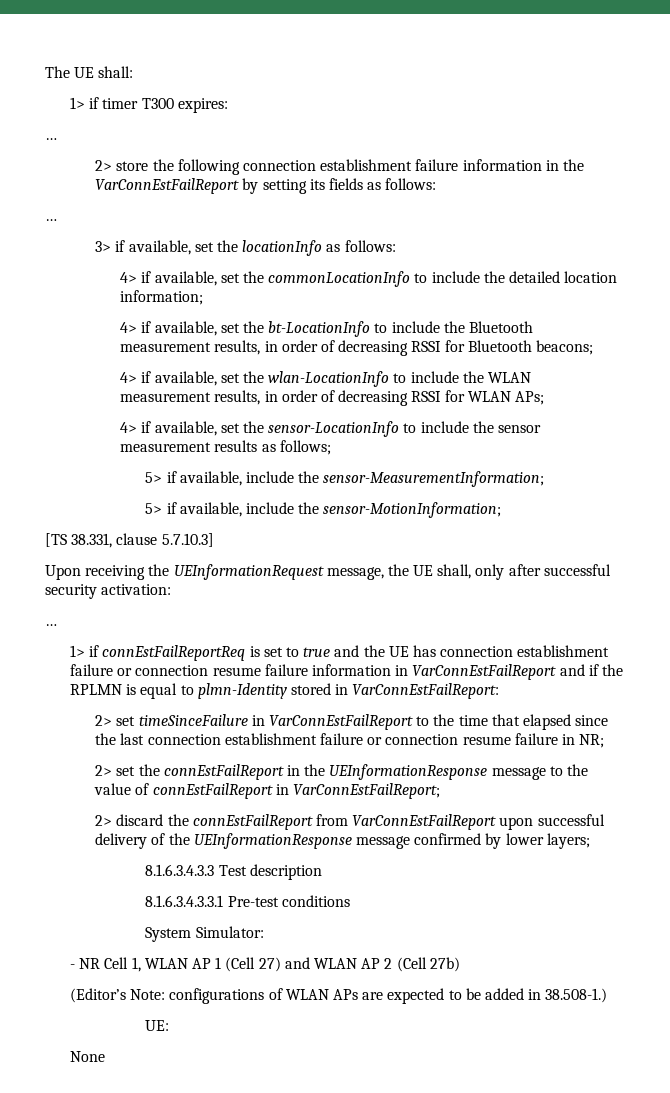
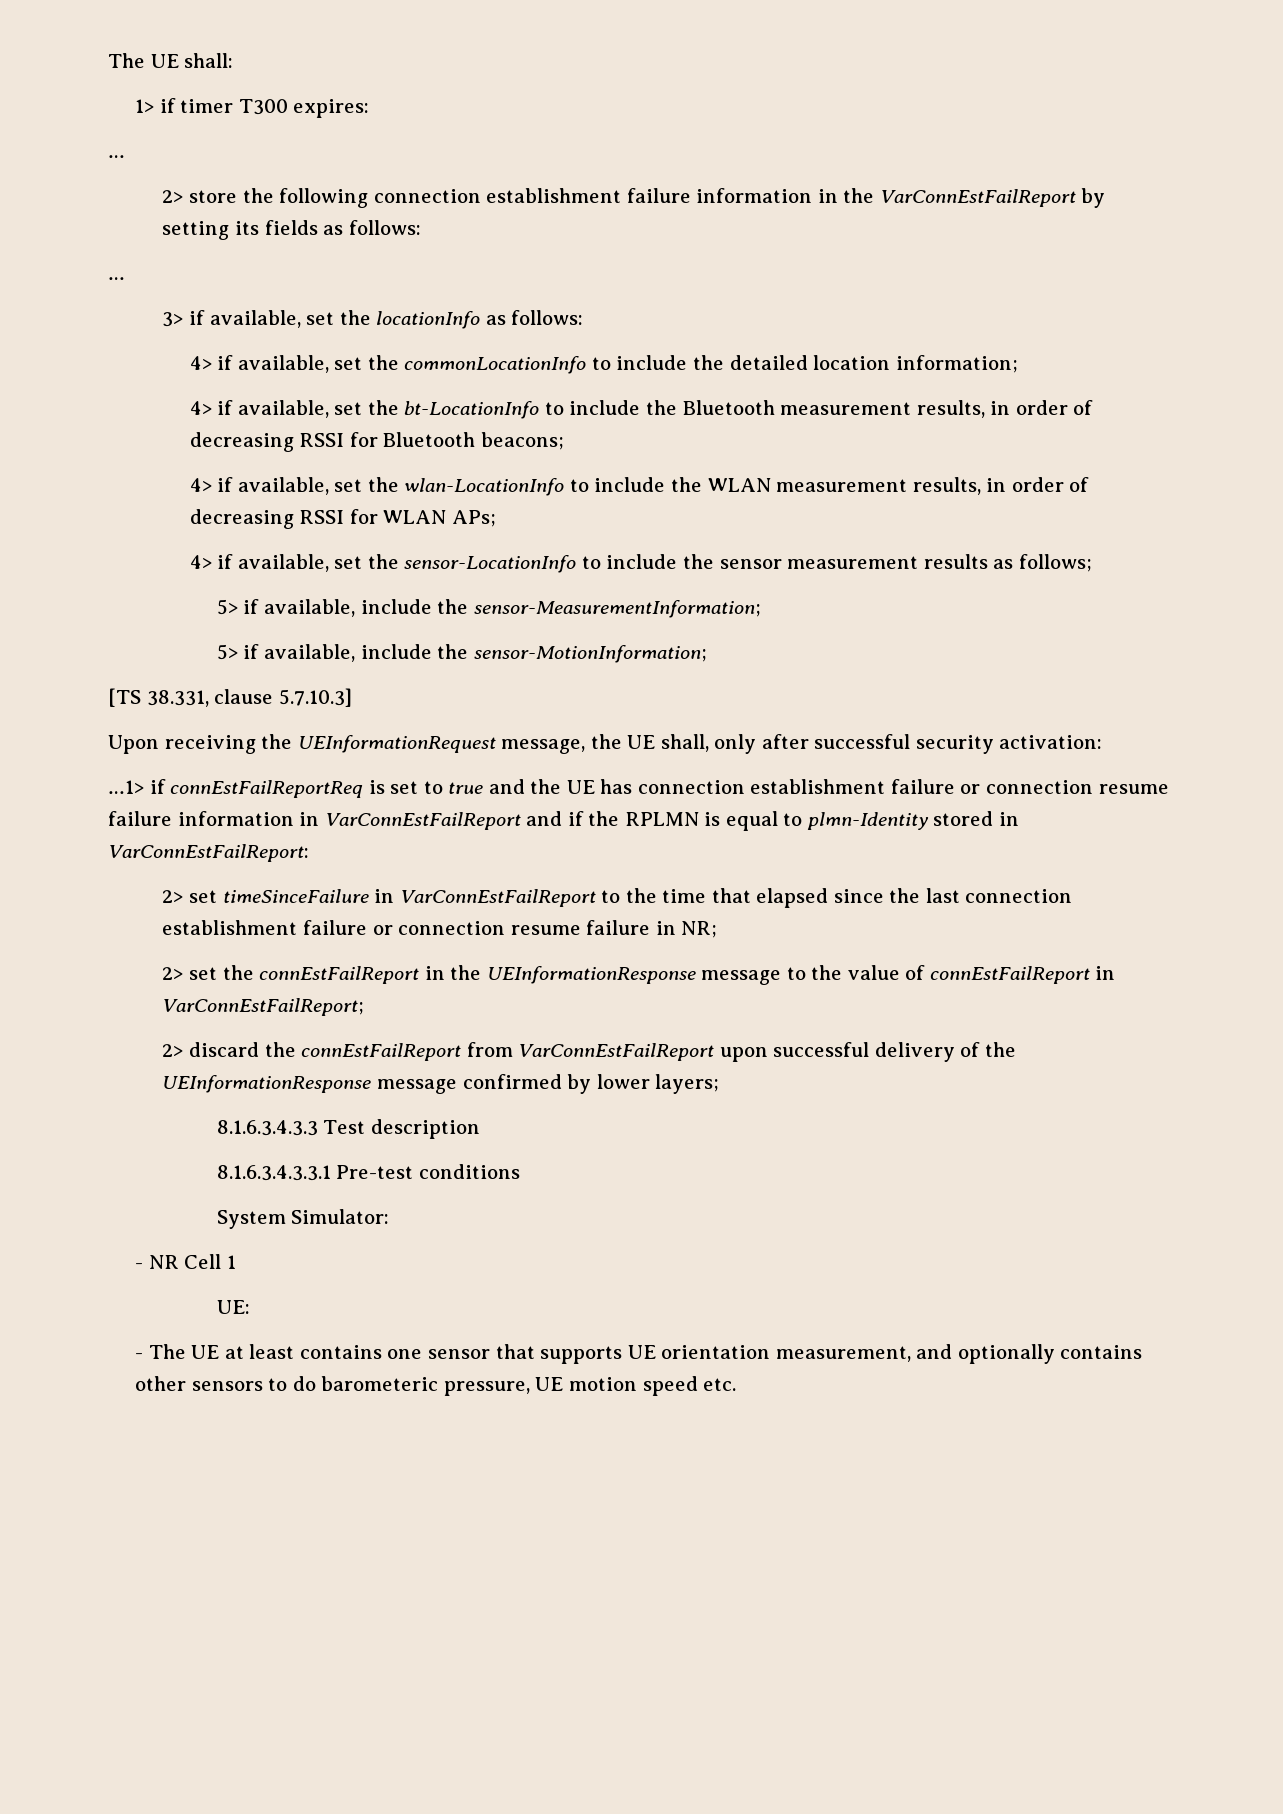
  Upon receiving the UEInformationRequest message, the UE shall, only after successful security activation:
- …
- 1> if connEstFailReportReq is set to true and the UE has connection establishment failure or connection resume failure information in VarConnEstFailReport and if the RPLMN is equal to plmn-Identity stored in VarConnEstFailReport:
+ …1> if connEstFailReportReq is set to true and the UE has connection establishment failure or connection resume failure information in VarConnEstFailReport and if the RPLMN is equal to plmn-Identity stored in VarConnEstFailReport:
- - NR Cell 1, WLAN AP 1 (Cell 27) and WLAN AP 2 (Cell 27b)
- (Editor’s Note: configurations of WLAN APs are expected to be added in 38.508-1.)
+ - NR Cell 1
  UE:
- None
+ - The UE at least contains one sensor that supports UE orientation measurement, and optionally contains other sensors to do barometeric pressure, UE motion speed etc.

